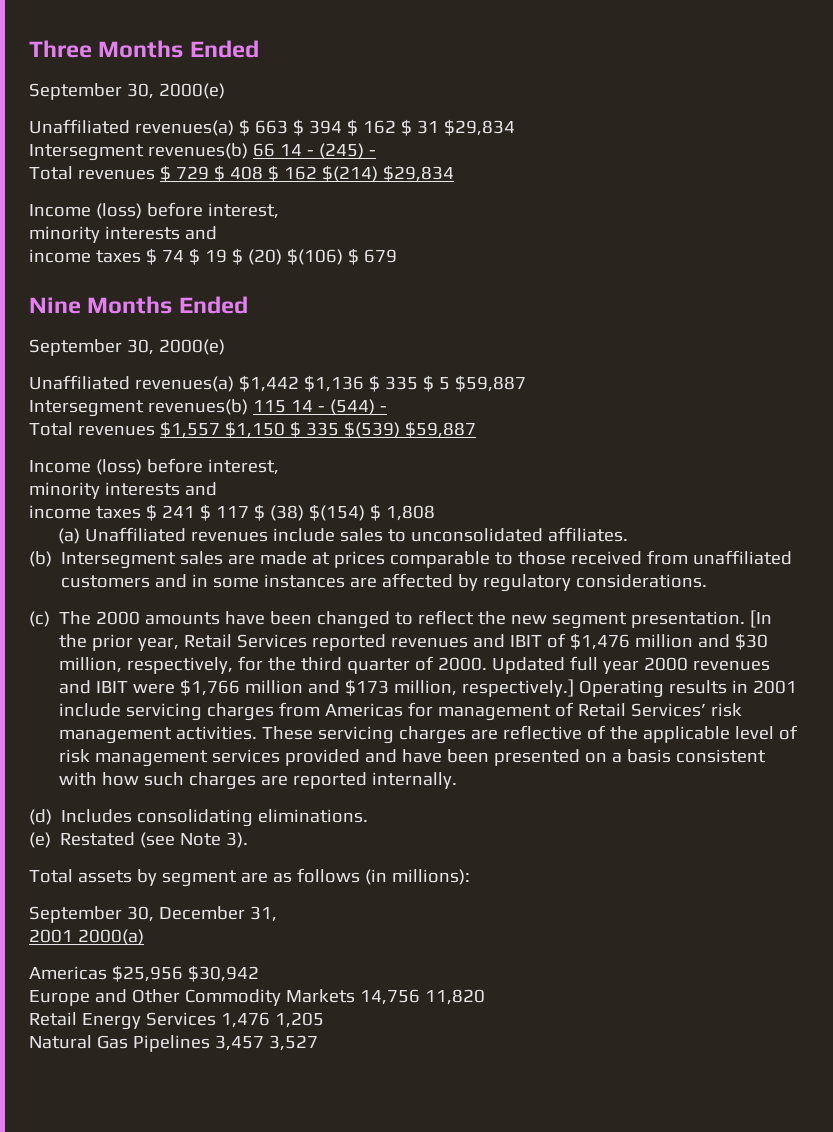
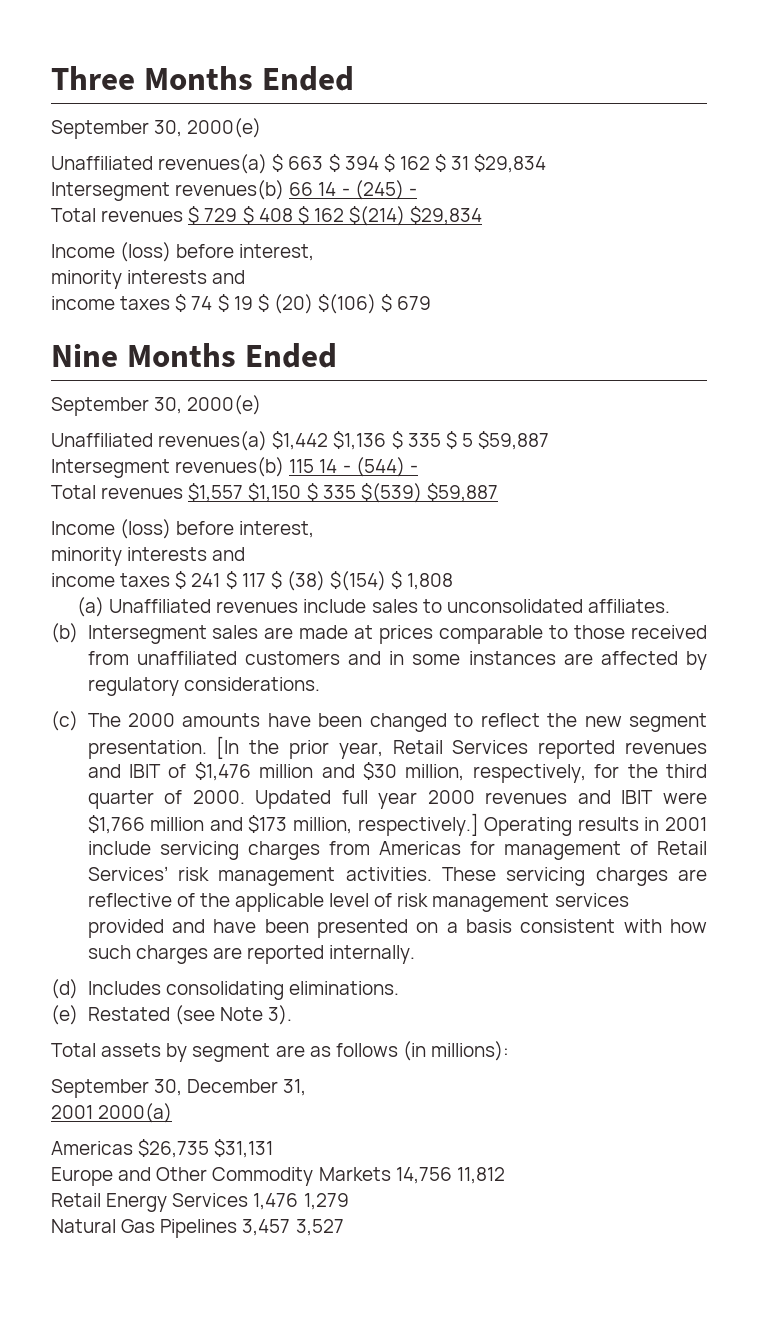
- Americas $25,956 $30,942
+ Americas $26,735 $31,131
- Europe and Other Commodity Markets 14,756 11,820
+ Europe and Other Commodity Markets 14,756 11,812
- Retail Energy Services 1,476 1,205
+ Retail Energy Services 1,476 1,279

